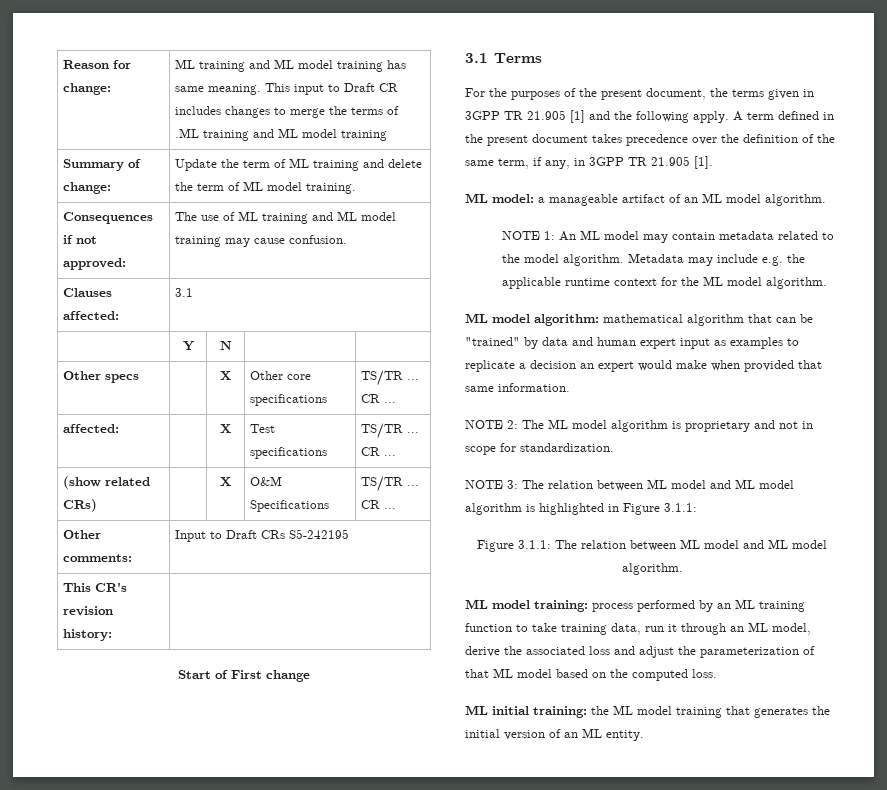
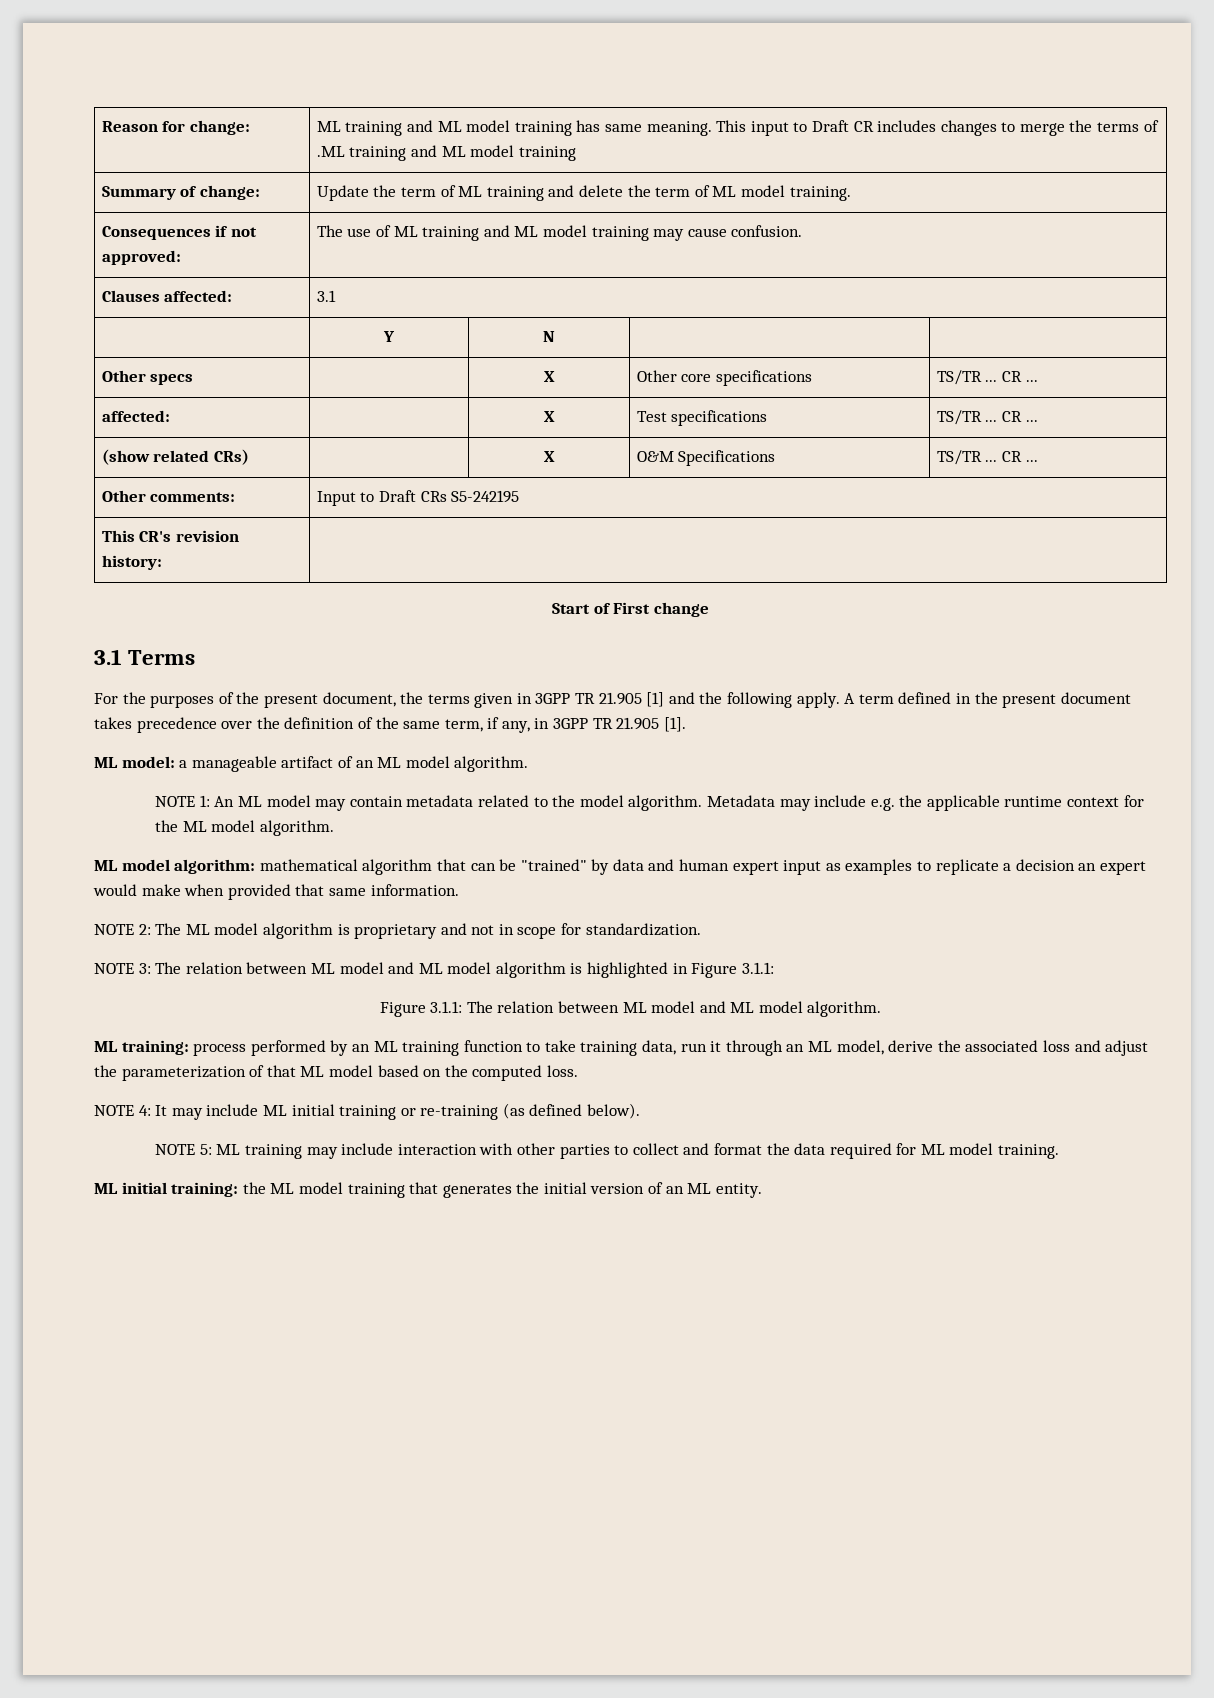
- ML model training: process performed by an ML training function to take training data, run it through an ML model, derive the associated loss and adjust the parameterization of that ML model based on the computed loss.
+ ML training: process performed by an ML training function to take training data, run it through an ML model, derive the associated loss and adjust the parameterization of that ML model based on the computed loss.
+ NOTE 4: It may include ML initial training or re-training (as defined below).
+ NOTE 5: ML training may include interaction with other parties to collect and format the data required for ML model training.

